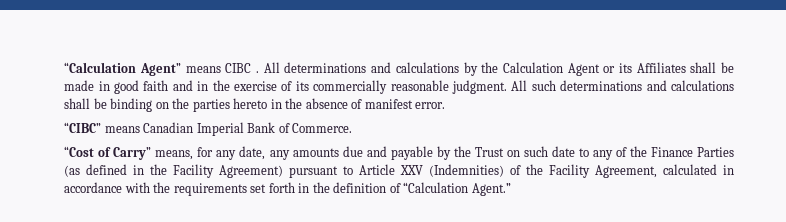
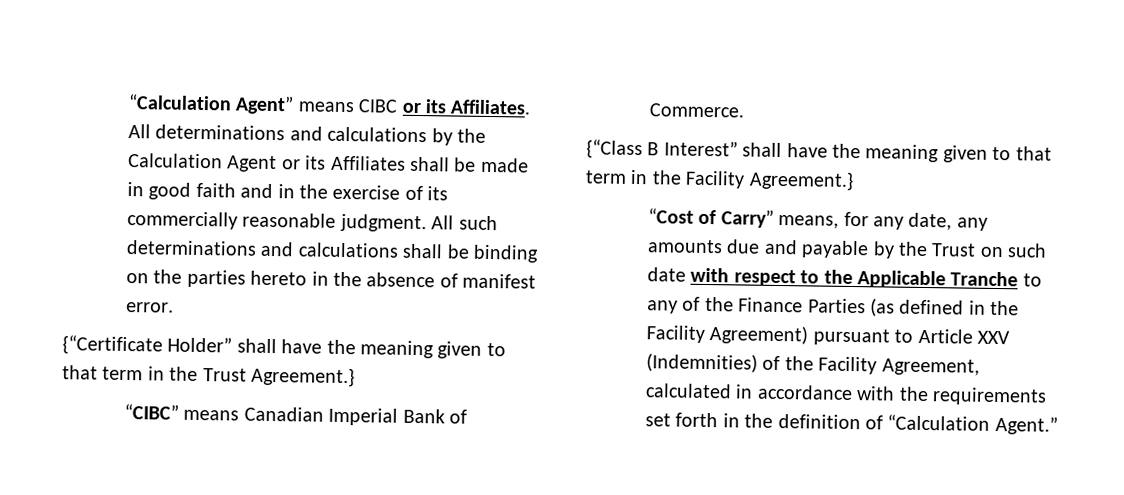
- “Calculation Agent” means CIBC .
+ “Calculation Agent” means CIBC or its Affiliates.
+ {“Certificate Holder” shall have the meaning given to that term in the Trust Agreement.}
+ {“Class B Interest” shall have the meaning given to that term in the Facility Agreement.}
- “Cost of Carry” means, for any date, any amounts due and payable by the Trust on such date to any of the Finance Parties (as defined in the Facility Agreement) pursuant to Article XXV (Indemnities) of the Facility Agreement, calculated in accordance with the requirements set forth in the definition of “Calculation Agent.”
+ “Cost of Carry” means, for any date, any amounts due and payable by the Trust on such date with respect to the Applicable Tranche to any of the Finance Parties (as defined in the Facility Agreement) pursuant to Article XXV (Indemnities) of the Facility Agreement, calculated in accordance with the requirements set forth in the definition of “Calculation Agent.”

